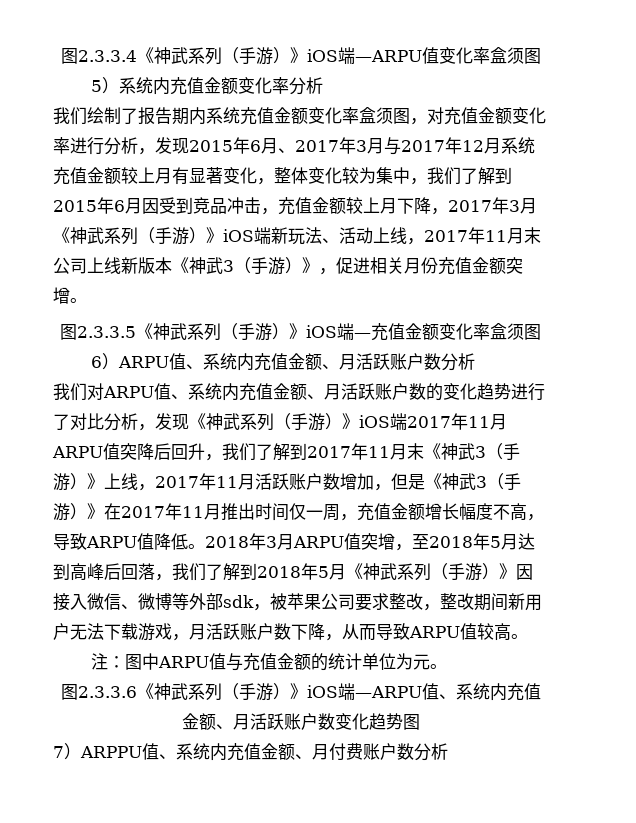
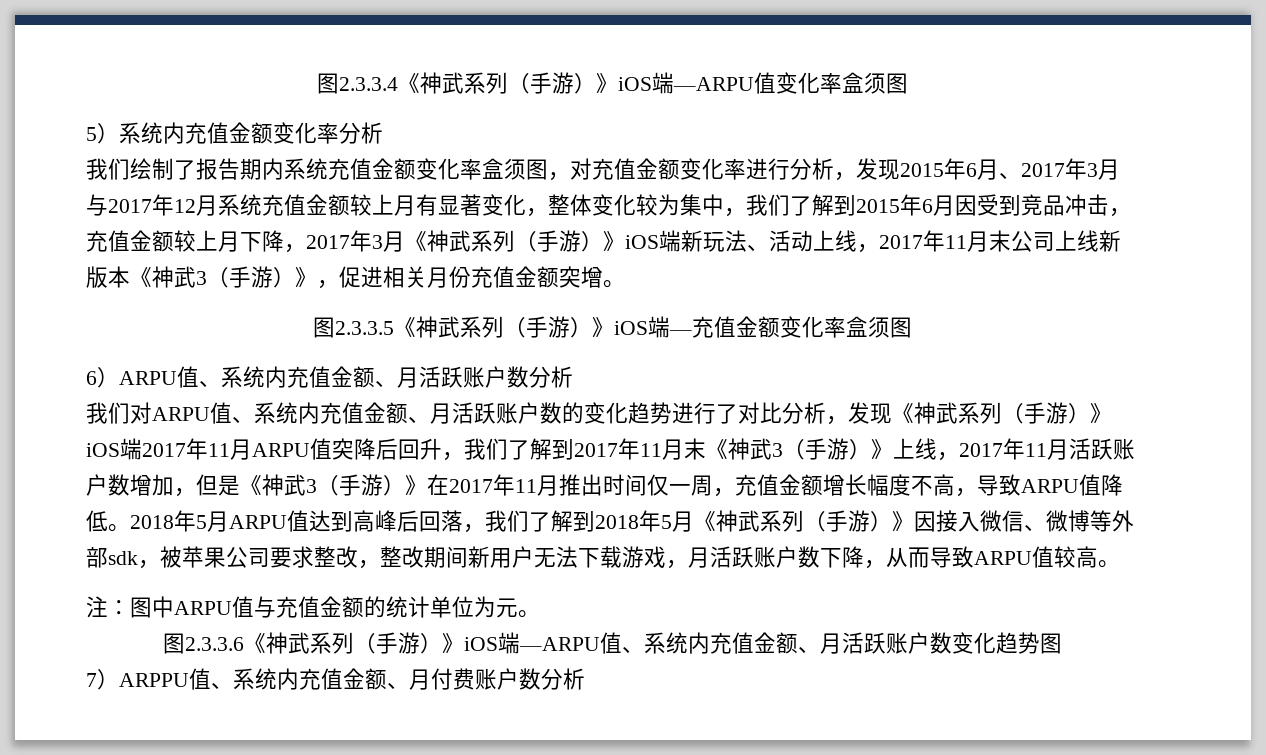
- 2018年3月ARPU值突增，至2018年5月达到高峰后回落，我们了解到2018年5月《神武系列（手游）》因接入微信、微博等外部sdk，被苹果公司要求整改，整改期间新用户无法下载游戏，月活跃账户数下降，从而导致ARPU值较高。
+ 2018年5月ARPU值达到高峰后回落，我们了解到2018年5月《神武系列（手游）》因接入微信、微博等外部sdk，被苹果公司要求整改，整改期间新用户无法下载游戏，月活跃账户数下降，从而导致ARPU值较高。

